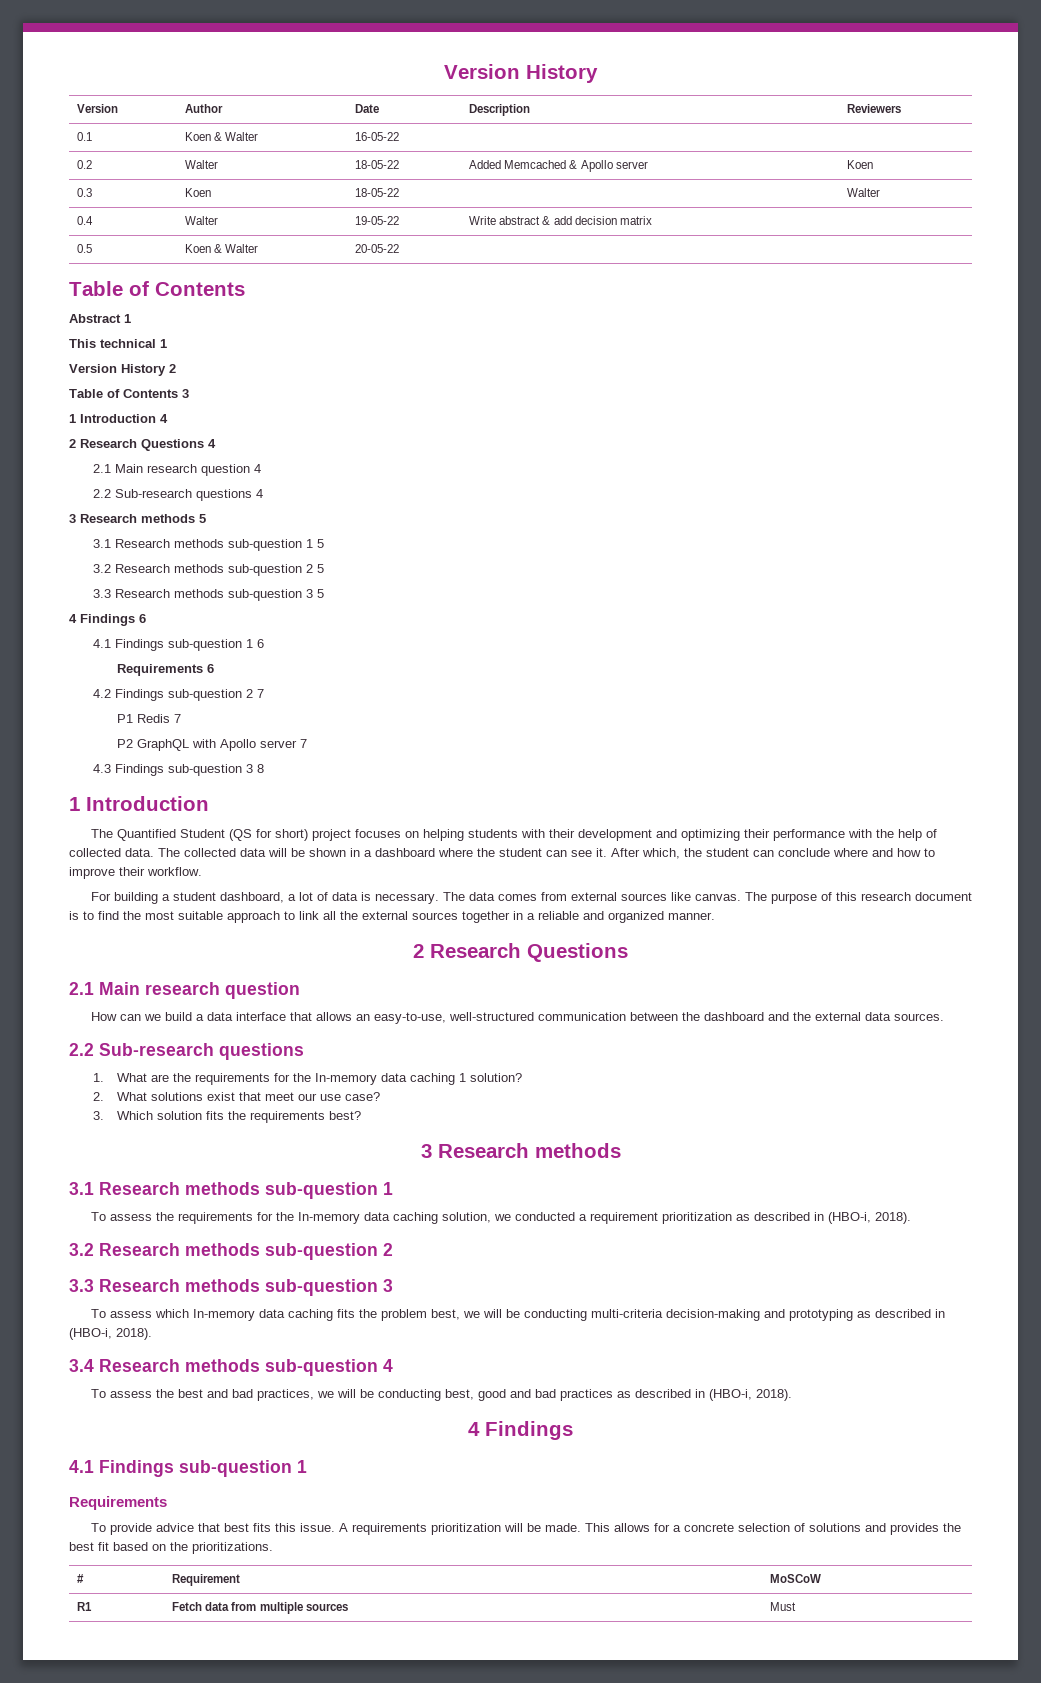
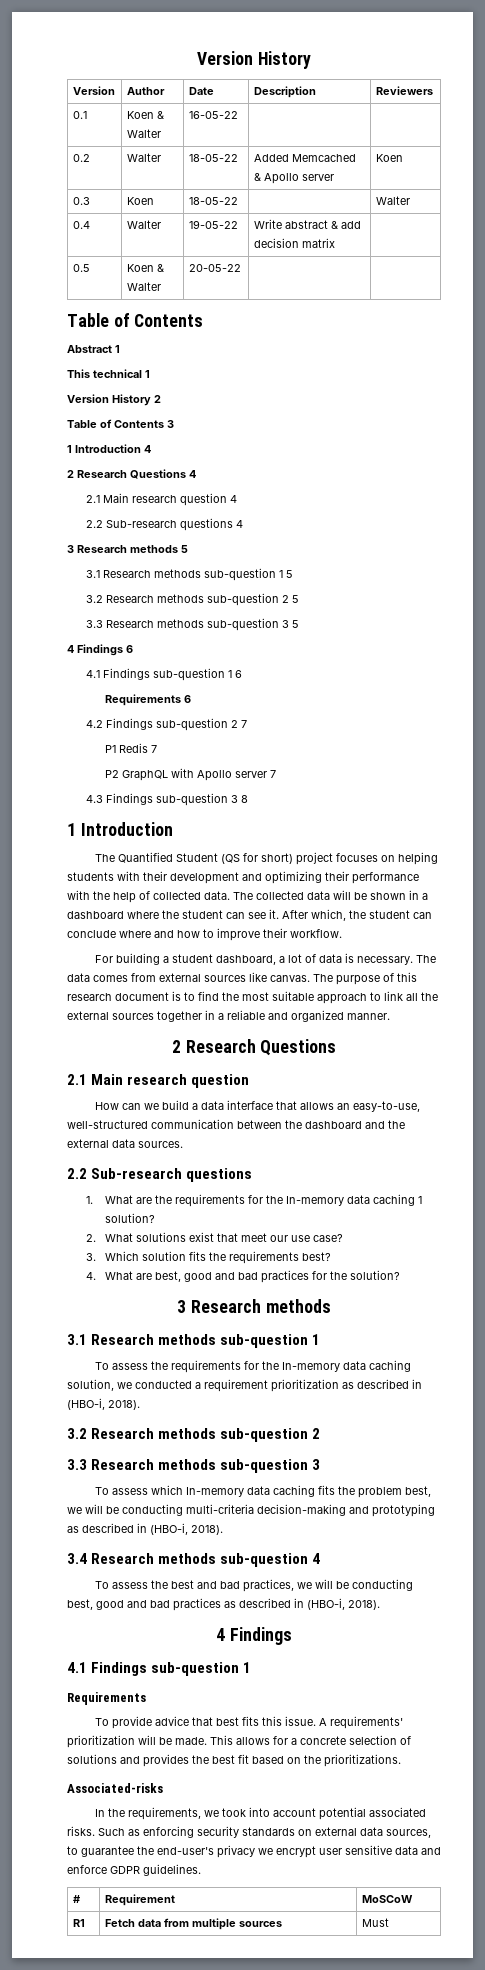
+ 4. What are best, good and bad practices for the solution?
- A requirements prioritization will be made.
+ A requirements' prioritization will be made.
+ Associated-risks
+ In the requirements, we took into account potential associated risks. Such as enforcing security standards on external data sources, to guarantee the end-user's privacy we encrypt user sensitive data and enforce GDPR guidelines.

